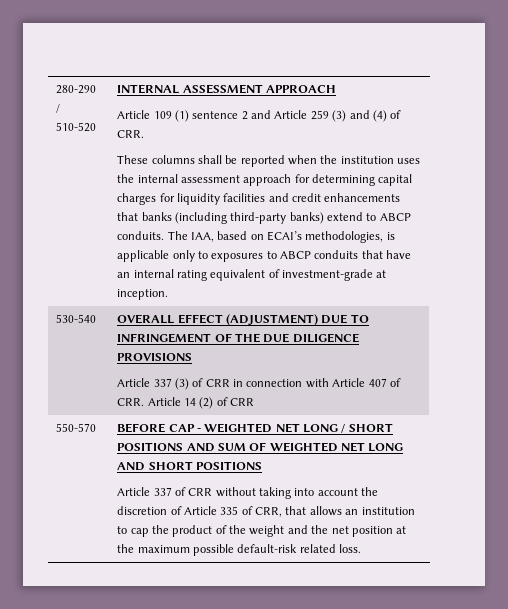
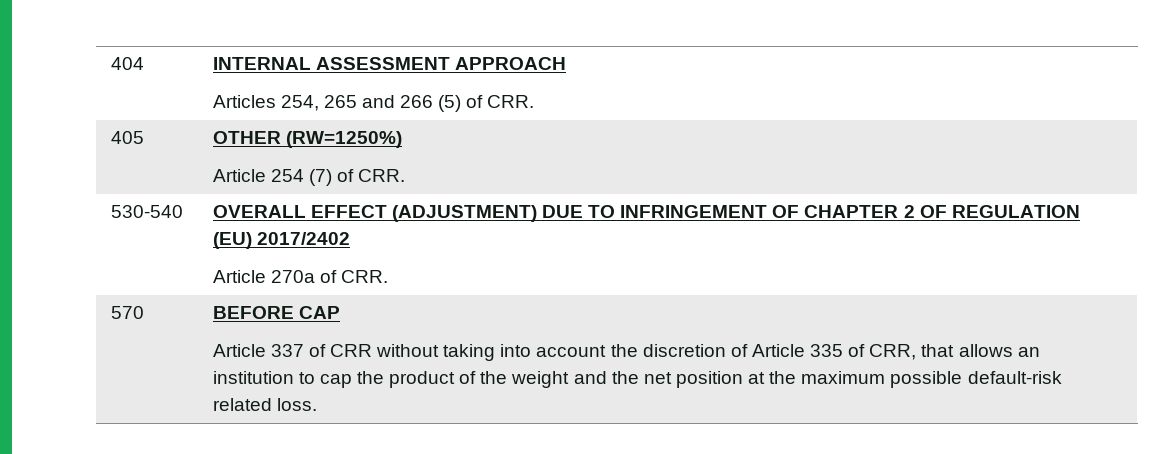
- 280-290 / 510-520
+ 404
- Article 109 (1) sentence 2 and Article 259 (3) and (4) of CRR.
- These columns shall be reported when the institution uses the internal assessment approach for determining capital charges for liquidity facilities and credit enhancements that banks (including third-party banks) extend to ABCP conduits. The IAA, based on ECAI’s methodologies, is applicable only to exposures to ABCP conduits that have an internal rating equivalent of investment-grade at inception.
+ Articles 254, 265 and 266 (5) of CRR.
+ 405 | OTHER (RW=1250%)
+ Article 254 (7) of CRR.
- 530-540 | OVERALL EFFECT (ADJUSTMENT) DUE TO INFRINGEMENT OF THE DUE DILIGENCE PROVISIONS
- Article 337 (3) of CRR in connection with Article 407 of CRR. Article 14 (2) of CRR
- 550-570 | BEFORE CAP - WEIGHTED NET LONG / SHORT POSITIONS AND SUM OF WEIGHTED NET LONG AND SHORT POSITIONS
+ 530-540 | OVERALL EFFECT (ADJUSTMENT) DUE TO INFRINGEMENT OF CHAPTER 2 OF REGULATION (EU) 2017/2402
+ Article 270a of CRR.
+ 570 | BEFORE CAP

